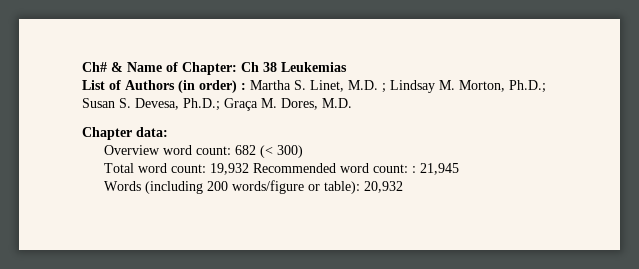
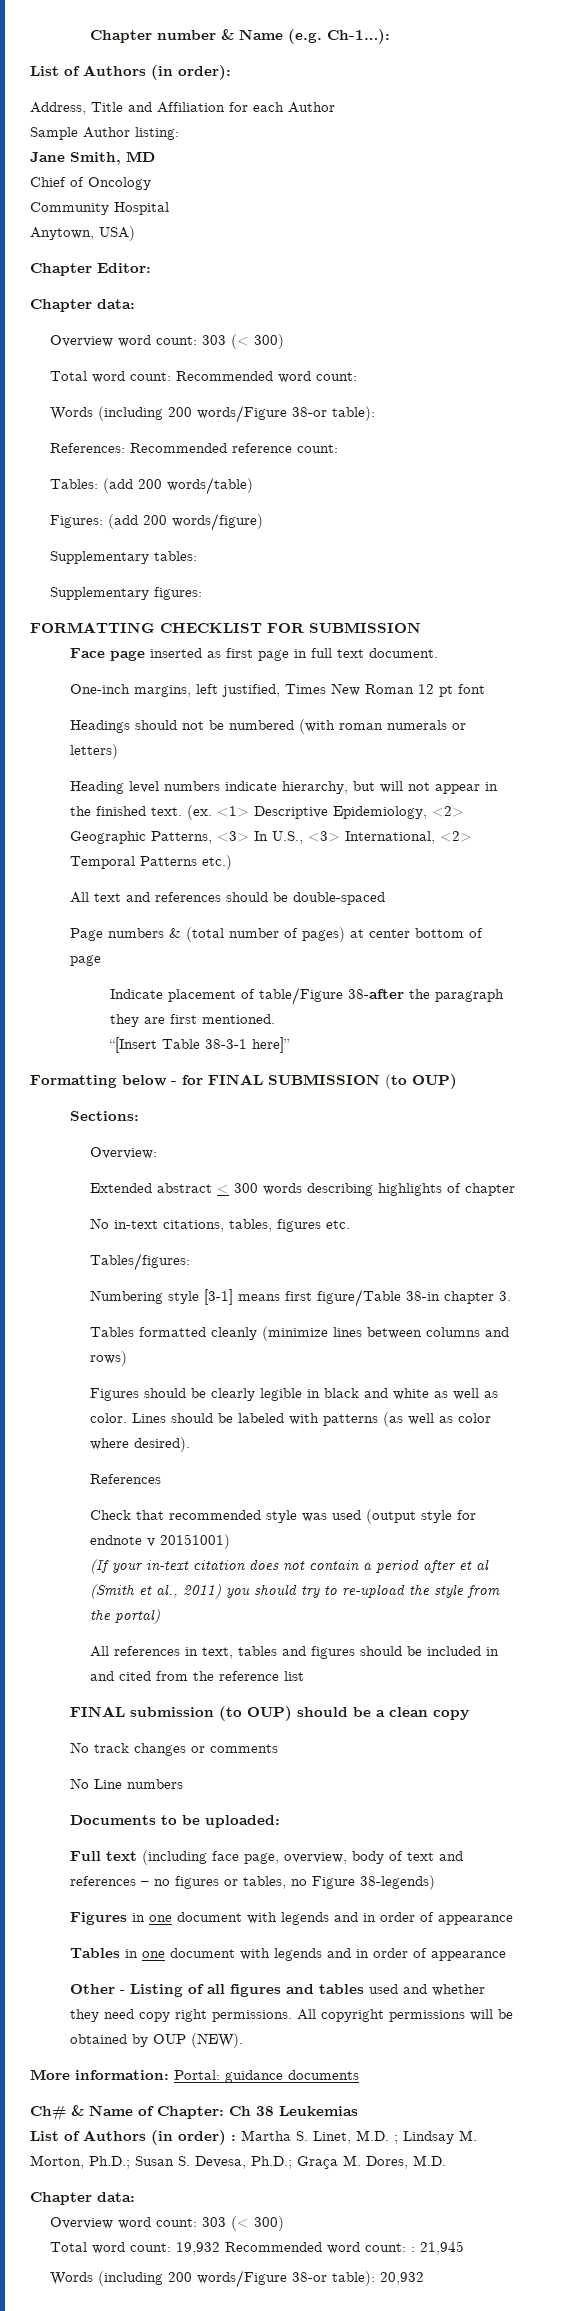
+ Chapter number & Name (e.g. Ch-1…):
+ List of Authors (in order):
+ Address, Title and Affiliation for each Author
+ Sample Author listing:
+ Jane Smith, MD
+ Chief of Oncology
+ Community Hospital
+ Anytown, USA)
+ Chapter Editor:
+ Chapter data:
+ Overview word count: 303 (< 300)
+ Total word count: Recommended word count:
+ Words (including 200 words/Figure 38-or table):
+ References: Recommended reference count:
+ Tables: (add 200 words/table)
+ Figures: (add 200 words/figure)
+ Supplementary tables:
+ Supplementary figures:
+ FORMATTING CHECKLIST FOR SUBMISSION
+ Face page inserted as first page in full text document.
+ One-inch margins, left justified, Times New Roman 12 pt font
+ Headings should not be numbered (with roman numerals or letters)
+ Heading level numbers indicate hierarchy, but will not appear in the finished text. (ex. <1> Descriptive Epidemiology, <2> Geographic Patterns, <3> In U.S., <3> International, <2> Temporal Patterns etc.)
+ All text and references should be double-spaced
+ Page numbers & (total number of pages) at center bottom of page
+ Indicate placement of table/Figure 38-after the paragraph they are first mentioned.
+ “[Insert Table 38-3-1 here]”
+ Formatting below - for FINAL SUBMISSION (to OUP)
+ Sections:
+ Overview:
+ Extended abstract < 300 words describing highlights of chapter
+ No in-text citations, tables, figures etc.
+ Tables/figures:
+ Numbering style [3-1] means first figure/Table 38-in chapter 3.
+ Tables formatted cleanly (minimize lines between columns and rows)
+ Figures should be clearly legible in black and white as well as color. Lines should be labeled with patterns (as well as color where desired).
+ References
+ Check that recommended style was used (output style for endnote v 20151001)
+ (If your in-text citation does not contain a period after et al (Smith et al., 2011) you should try to re-upload the style from the portal)
+ All references in text, tables and figures should be included in and cited from the reference list
+ FINAL submission (to OUP) should be a clean copy
+ No track changes or comments
+ No Line numbers
+ Documents to be uploaded:
+ Full text (including face page, overview, body of text and references – no figures or tables, no Figure 38-legends)
+ Figures in one document with legends and in order of appearance
+ Tables in one document with legends and in order of appearance
+ Other - Listing of all figures and tables used and whether they need copy right permissions. All copyright permissions will be obtained by OUP (NEW).
+ More information: Portal: guidance documents
  List of Authors (in order) : Martha S. Linet, M.D. ; Lindsay M. Morton, Ph.D.; Susan S. Devesa, Ph.D.; Graça M. Dores, M.D.
  Chapter data:
- Overview word count: 682 (< 300)
+ Overview word count: 303 (< 300)
- Words (including 200 words/figure or table): 20,932
+ Words (including 200 words/Figure 38-or table): 20,932

